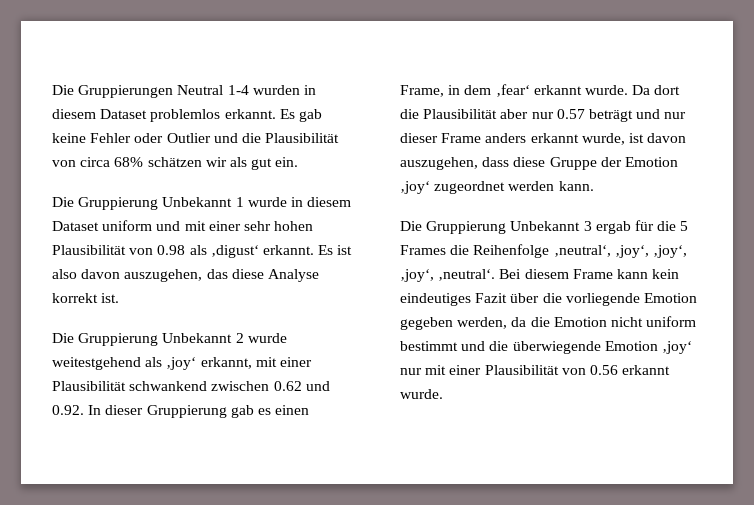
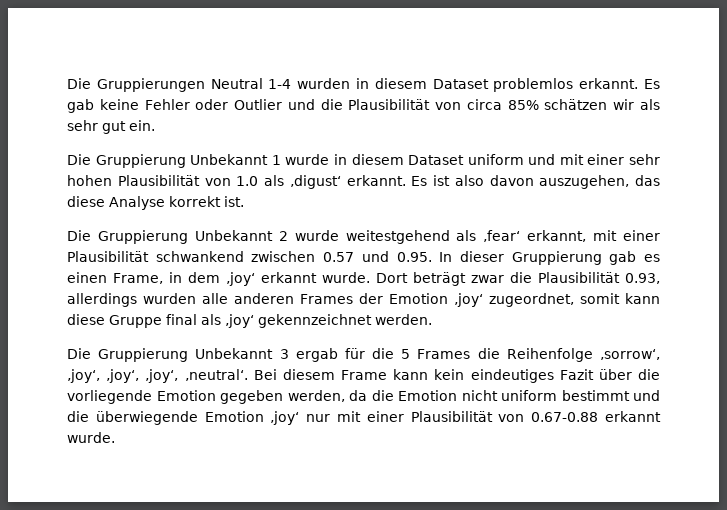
- Es gab keine Fehler oder Outlier und die Plausibilität von circa 68% schätzen wir als gut ein.
+ Es gab keine Fehler oder Outlier und die Plausibilität von circa 85% schätzen wir als sehr gut ein.
- Die Gruppierung Unbekannt 1 wurde in diesem Dataset uniform und mit einer sehr hohen Plausibilität von 0.98 als ‚digust‘ erkannt.
+ Die Gruppierung Unbekannt 1 wurde in diesem Dataset uniform und mit einer sehr hohen Plausibilität von 1.0 als ‚digust‘ erkannt.
- Die Gruppierung Unbekannt 2 wurde weitestgehend als ‚joy‘ erkannt, mit einer Plausibilität schwankend zwischen 0.62 und 0.92. In dieser Gruppierung gab es einen Frame, in dem ‚fear‘ erkannt wurde. Da dort die Plausibilität aber nur 0.57 beträgt und nur dieser Frame anders erkannt wurde, ist davon auszugehen, dass diese Gruppe der Emotion ‚joy‘ zugeordnet werden kann.
+ Die Gruppierung Unbekannt 2 wurde weitestgehend als ‚fear‘ erkannt, mit einer Plausibilität schwankend zwischen 0.57 und 0.95. In dieser Gruppierung gab es einen Frame, in dem ‚joy‘ erkannt wurde. Dort beträgt zwar die Plausibilität 0.93, allerdings wurden alle anderen Frames der Emotion ‚joy‘ zugeordnet, somit kann diese Gruppe final als ‚joy‘ gekennzeichnet werden.
- Die Gruppierung Unbekannt 3 ergab für die 5 Frames die Reihenfolge ‚neutral‘, ‚joy‘, ‚joy‘, ‚joy‘, ‚neutral‘.
+ Die Gruppierung Unbekannt 3 ergab für die 5 Frames die Reihenfolge ‚sorrow‘, ‚joy‘, ‚joy‘, ‚joy‘, ‚neutral‘.
- Bei diesem Frame kann kein eindeutiges Fazit über die vorliegende Emotion gegeben werden, da die Emotion nicht uniform bestimmt und die überwiegende Emotion ‚joy‘ nur mit einer Plausibilität von 0.56 erkannt wurde.
+ Bei diesem Frame kann kein eindeutiges Fazit über die vorliegende Emotion gegeben werden, da die Emotion nicht uniform bestimmt und die überwiegende Emotion ‚joy‘ nur mit einer Plausibilität von 0.67-0.88 erkannt wurde.

